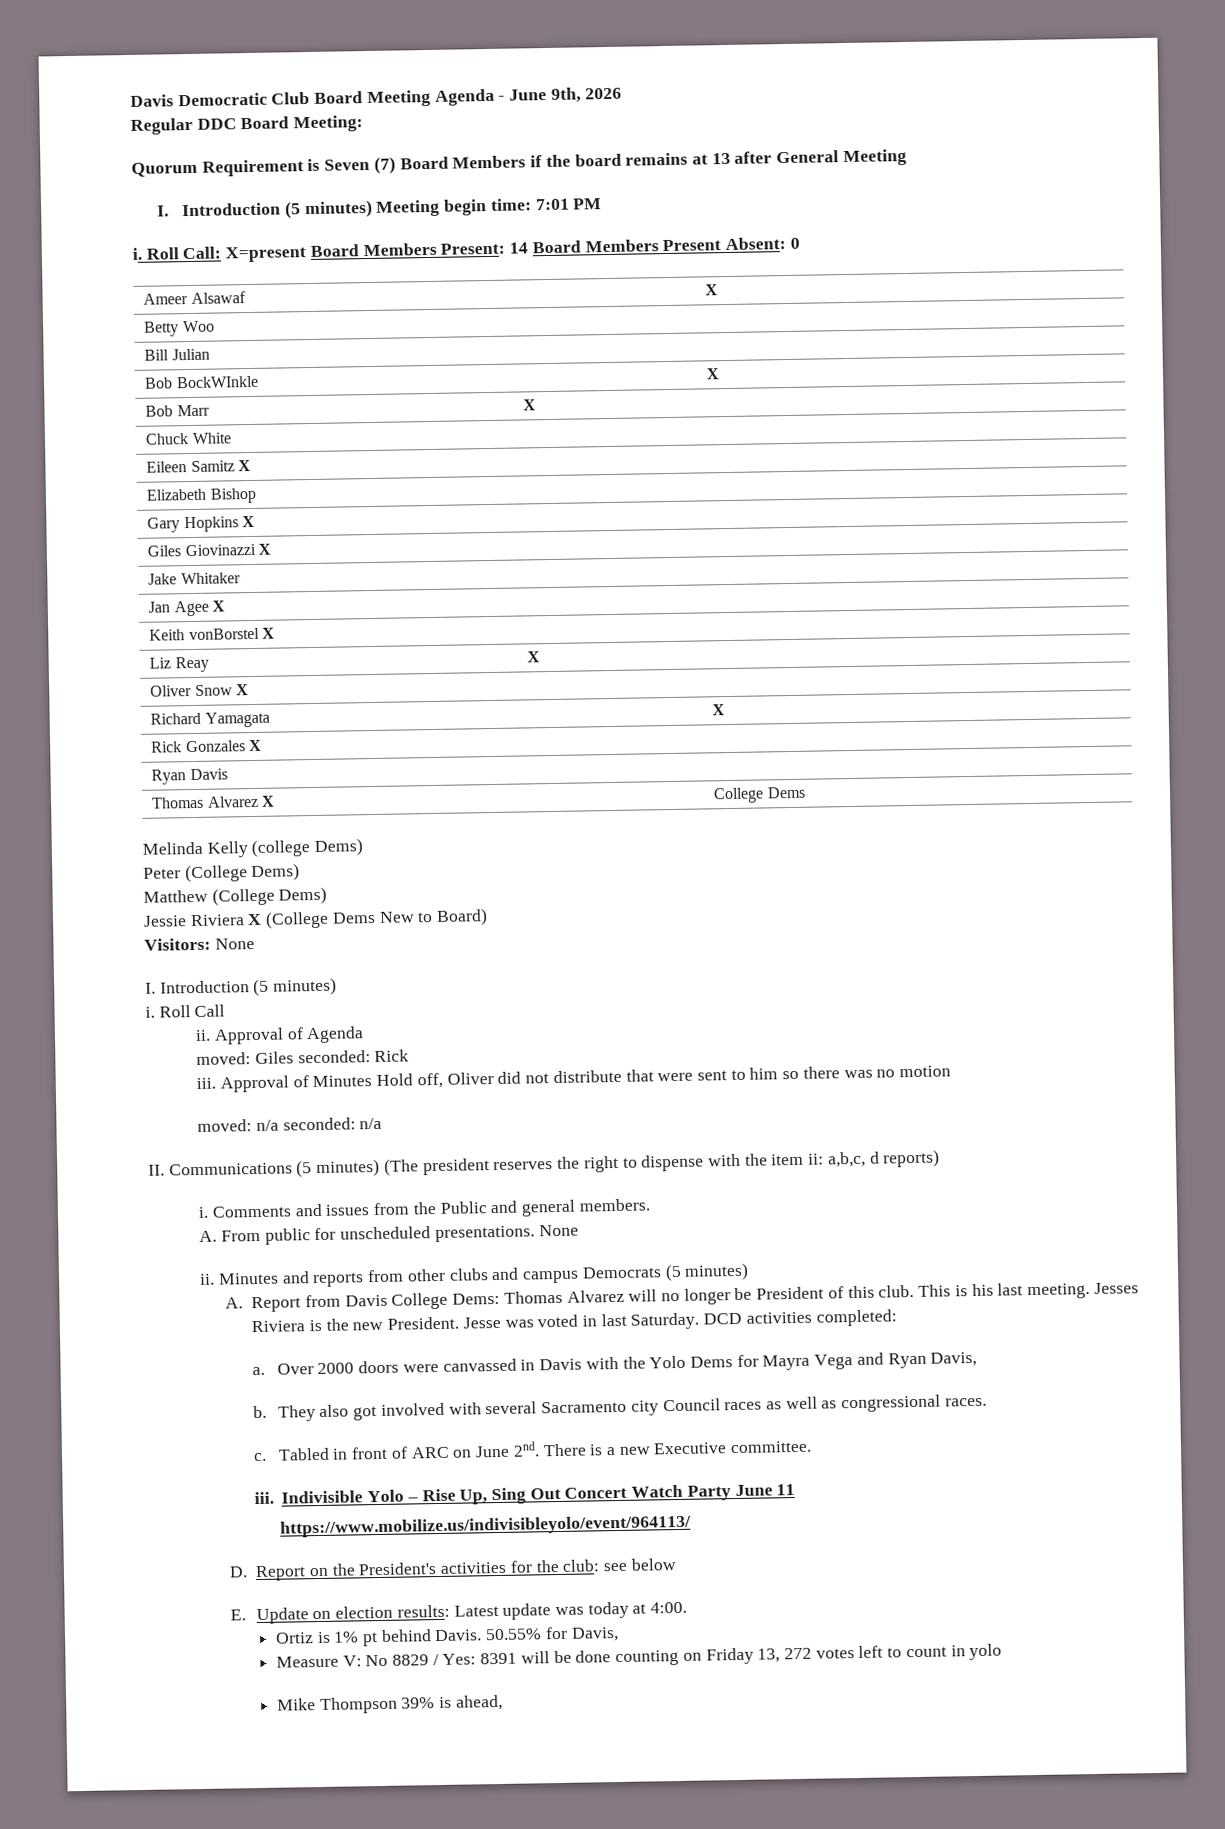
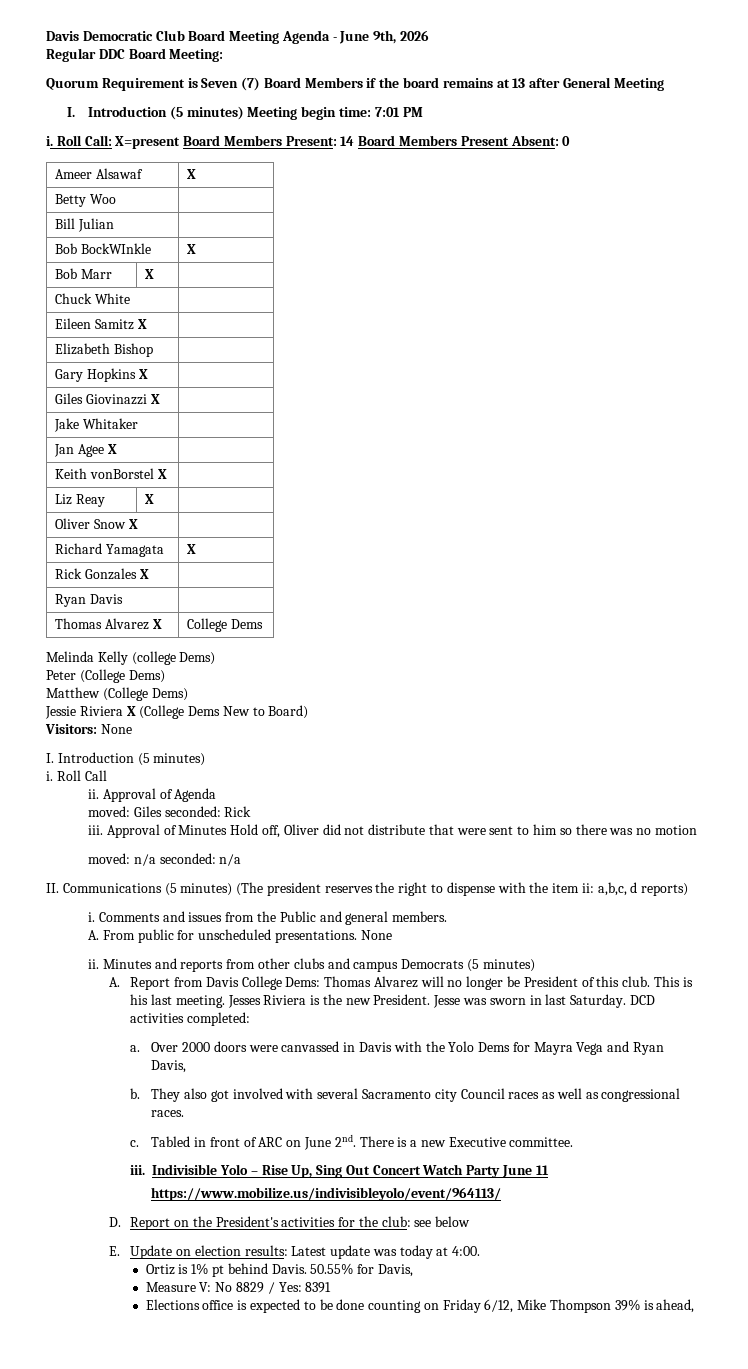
- Jesse was voted in last Saturday.
+ Jesse was sworn in last Saturday.
- Measure V: No 8829 / Yes: 8391 will be done counting on Friday 13, 272 votes left to count in yolo
- Mike Thompson 39% is ahead,
+ Measure V: No 8829 / Yes: 8391
+ Elections office is expected to be done counting on Friday 6/12, Mike Thompson 39% is ahead,

